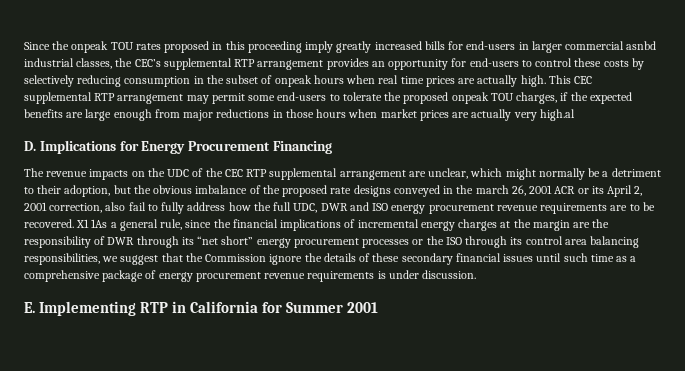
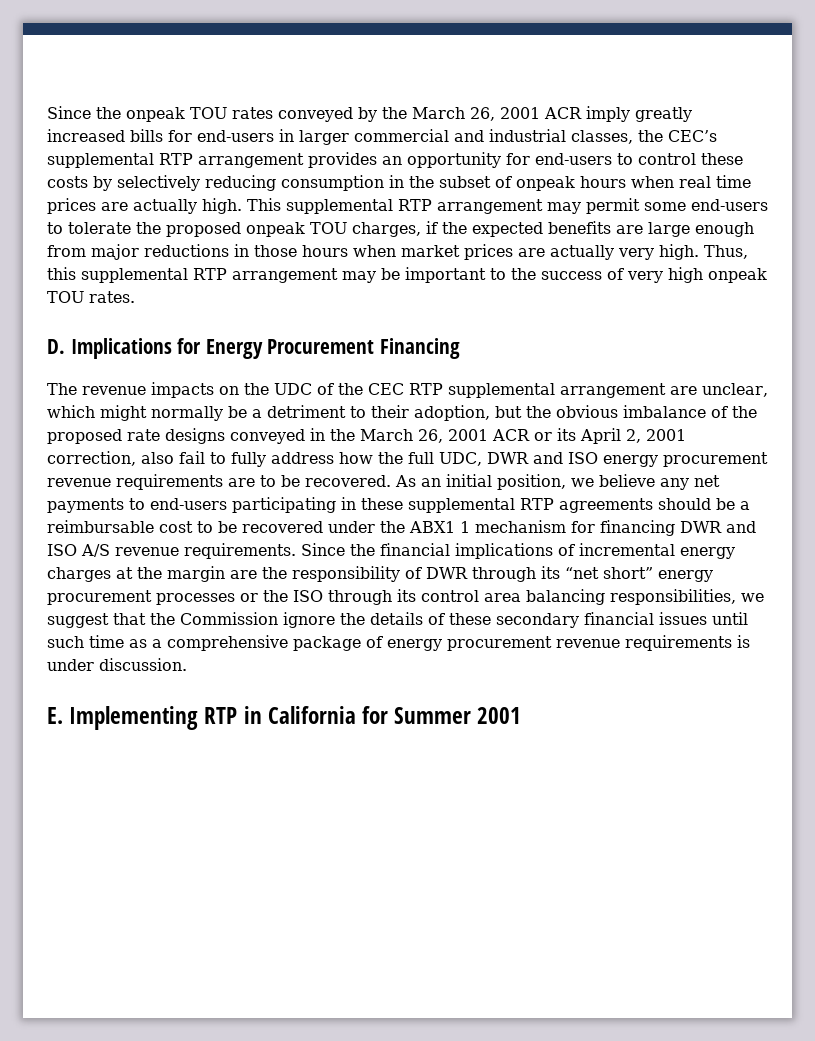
- Since the onpeak TOU rates proposed in this proceeding imply greatly increased bills for end-users in larger commercial asnbd industrial classes, the CEC’s supplemental RTP arrangement provides an opportunity for end-users to control these costs by selectively reducing consumption in the subset of onpeak hours when real time prices are actually high.
+ Since the onpeak TOU rates conveyed by the March 26, 2001 ACR imply greatly increased bills for end-users in larger commercial and industrial classes, the CEC’s supplemental RTP arrangement provides an opportunity for end-users to control these costs by selectively reducing consumption in the subset of onpeak hours when real time prices are actually high.
- This CEC supplemental RTP arrangement may permit some end-users to tolerate the proposed onpeak TOU charges, if the expected benefits are large enough from major reductions in those hours when market prices are actually very high.al
+ This supplemental RTP arrangement may permit some end-users to tolerate the proposed onpeak TOU charges, if the expected benefits are large enough from major reductions in those hours when market prices are actually very high. Thus, this supplemental RTP arrangement may be important to the success of very high onpeak TOU rates.
- The revenue impacts on the UDC of the CEC RTP supplemental arrangement are unclear, which might normally be a detriment to their adoption, but the obvious imbalance of the proposed rate designs conveyed in the march 26, 2001 ACR or its April 2, 2001 correction, also fail to fully address how the full UDC, DWR and ISO energy procurement revenue requirements are to be recovered.
+ The revenue impacts on the UDC of the CEC RTP supplemental arrangement are unclear, which might normally be a detriment to their adoption, but the obvious imbalance of the proposed rate designs conveyed in the March 26, 2001 ACR or its April 2, 2001 correction, also fail to fully address how the full UDC, DWR and ISO energy procurement revenue requirements are to be recovered.
- X1 1As a general rule, since the financial implications of incremental energy charges at the margin are the responsibility of DWR through its “net short” energy procurement processes or the ISO through its control area balancing responsibilities, we suggest that the Commission ignore the details of these secondary financial issues until such time as a comprehensive package of energy procurement revenue requirements is under discussion.
+ As an initial position, we believe any net payments to end-users participating in these supplemental RTP agreements should be a reimbursable cost to be recovered under the ABX1 1 mechanism for financing DWR and ISO A/S revenue requirements. Since the financial implications of incremental energy charges at the margin are the responsibility of DWR through its “net short” energy procurement processes or the ISO through its control area balancing responsibilities, we suggest that the Commission ignore the details of these secondary financial issues until such time as a comprehensive package of energy procurement revenue requirements is under discussion.

